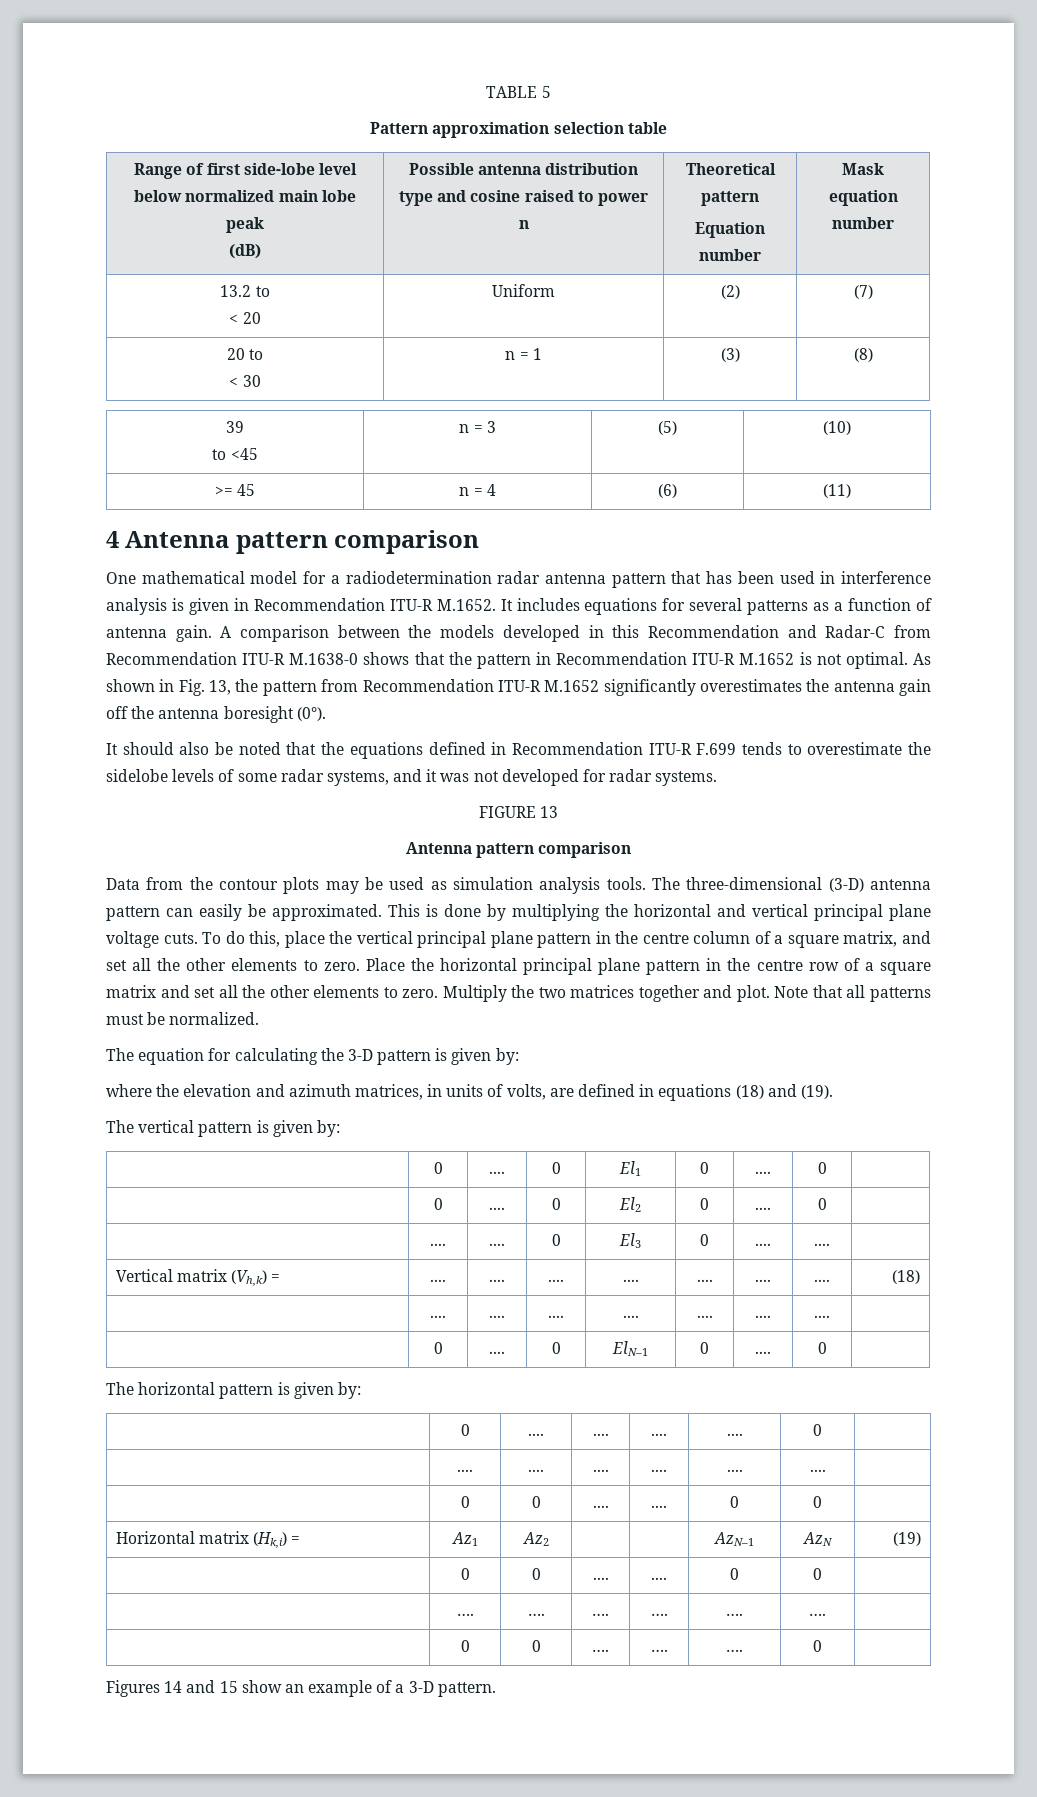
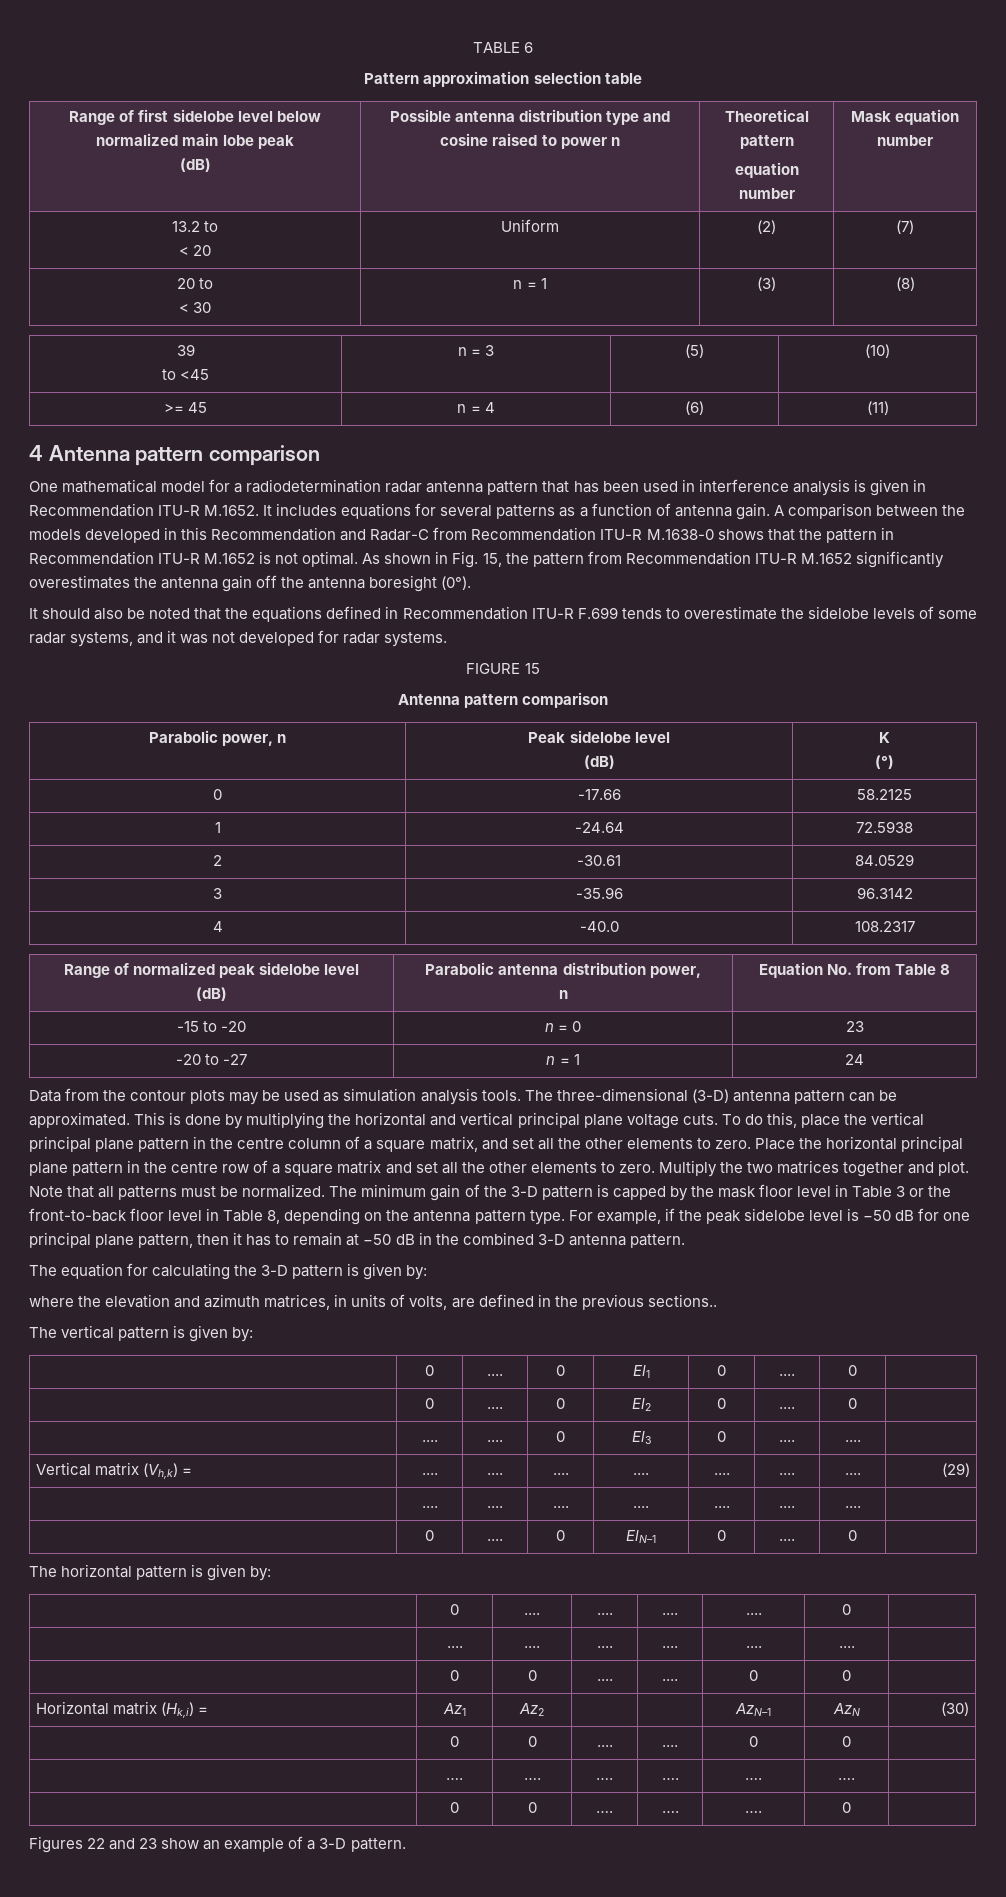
- TABLE 5
+ TABLE 6
- Range of first side-lobe level below normalized main lobe peak
+ Range of first sidelobe level below normalized main lobe peak
  (dB) | Possible antenna distribution type and cosine raised to power n | Theoretical pattern
- Equation number | Mask equation number
+ equation number | Mask equation number
- As shown in Fig. 13, the pattern from Recommendation ITU-R M.1652 significantly overestimates the antenna gain off the antenna boresight (0°).
+ As shown in Fig. 15, the pattern from Recommendation ITU-R M.1652 significantly overestimates the antenna gain off the antenna boresight (0°).
- FIGURE 13
+ FIGURE 15
  Antenna pattern comparison
+ Parabolic power, n | Peak sidelobe level
+ (dB) | K
+ (°)
+ 0 | -17.66 | 58.2125
+ 1 | -24.64 | 72.5938
+ 2 | -30.61 | 84.0529
+ 3 | -35.96 | 96.3142
+ 4 | -40.0 | 108.2317
+ Range of normalized peak sidelobe level
+ (dB) | Parabolic antenna distribution power,
+ n | Equation No. from Table 8
+ -15 to -20 | n = 0 | 23
+ -20 to -27 | n = 1 | 24
- The three-dimensional (3-D) antenna pattern can easily be approximated.
+ The three-dimensional (3-D) antenna pattern can be approximated.
+ The minimum gain of the 3-D pattern is capped by the mask floor level in Table 3 or the front-to-back floor level in Table 8, depending on the antenna pattern type. For example, if the peak sidelobe level is −50 dB for one principal plane pattern, then it has to remain at −50 dB in the combined 3-D antenna pattern.
- where the elevation and azimuth matrices, in units of volts, are defined in equations (18) and (19).
+ where the elevation and azimuth matrices, in units of volts, are defined in the previous sections..
- Vertical matrix (Vh,k) = | .... | .... | .... | .... | .... | .... | .... | (18)
+ Vertical matrix (Vh,k) = | .... | .... | .... | .... | .... | .... | .... | (29)
- Horizontal matrix (Hk,i) = | Az1 | Az2 | | | AzN–1 | AzN | (19)
+ Horizontal matrix (Hk,i) = | Az1 | Az2 | | | AzN–1 | AzN | (30)
- Figures 14 and 15 show an example of a 3-D pattern.
+ Figures 22 and 23 show an example of a 3-D pattern.

